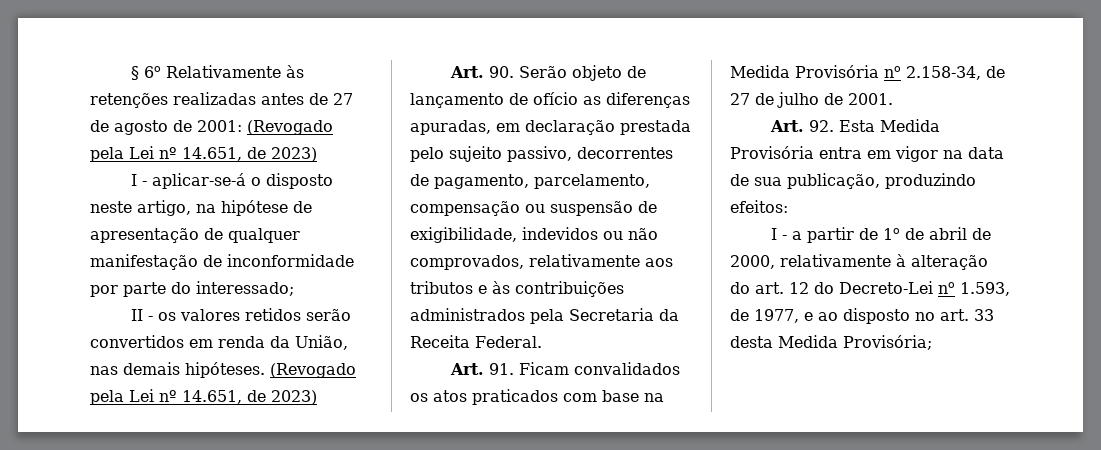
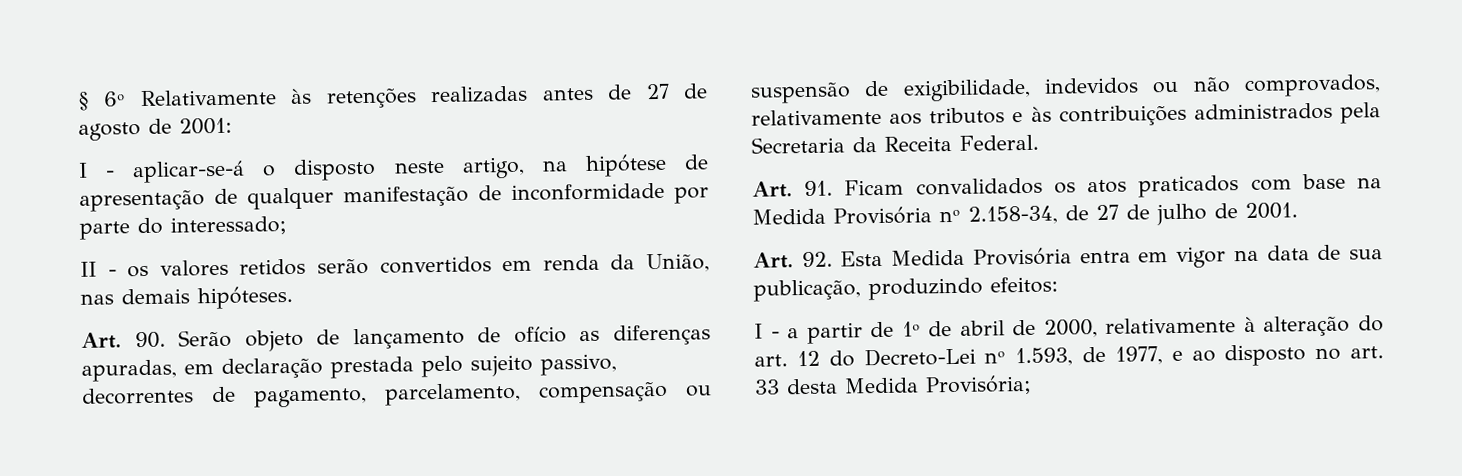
- § 6o Relativamente às retenções realizadas antes de 27 de agosto de 2001: (Revogado pela Lei nº 14.651, de 2023)
+ § 6º Relativamente às retenções realizadas antes de 27 de agosto de 2001:
- II - os valores retidos serão convertidos em renda da União, nas demais hipóteses. (Revogado pela Lei nº 14.651, de 2023)
+ II - os valores retidos serão convertidos em renda da União, nas demais hipóteses.
- Art. 91. Ficam convalidados os atos praticados com base na Medida Provisória no 2.158-34, de 27 de julho de 2001.
+ Art. 91. Ficam convalidados os atos praticados com base na Medida Provisória nº 2.158-34, de 27 de julho de 2001.
- I - a partir de 1o de abril de 2000, relativamente à alteração do art. 12 do Decreto-Lei no 1.593, de 1977, e ao disposto no art. 33 desta Medida Provisória;
+ I - a partir de 1º de abril de 2000, relativamente à alteração do art. 12 do Decreto-Lei nº 1.593, de 1977, e ao disposto no art. 33 desta Medida Provisória;

